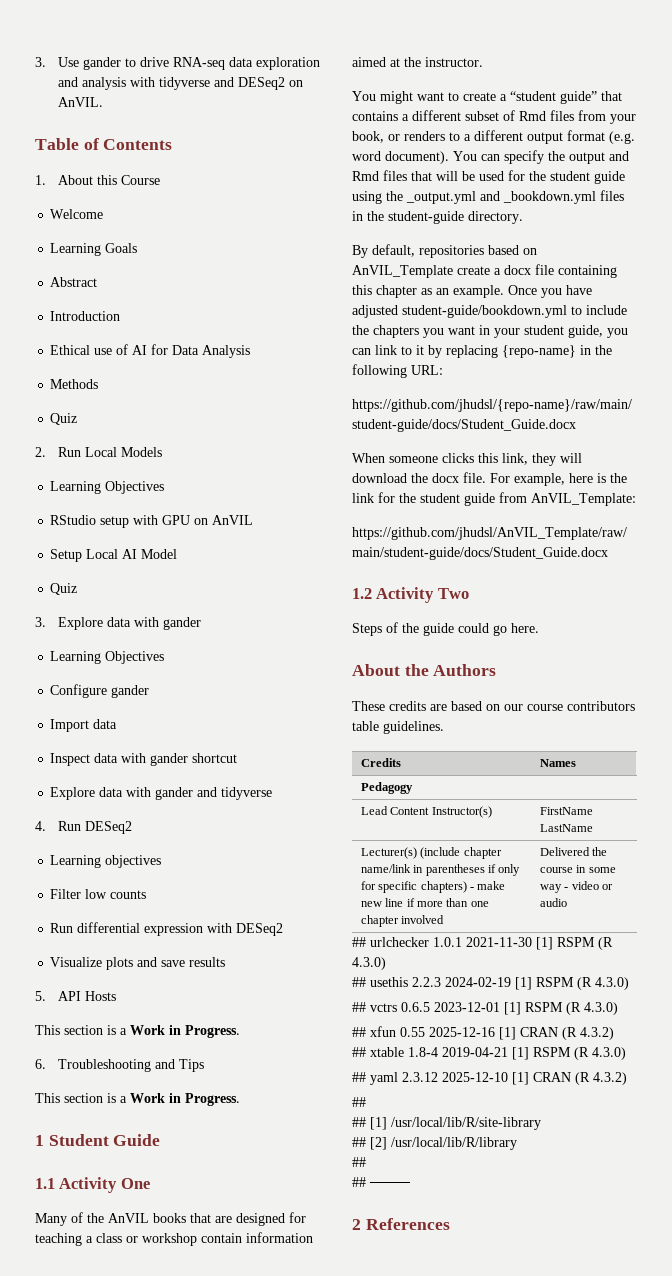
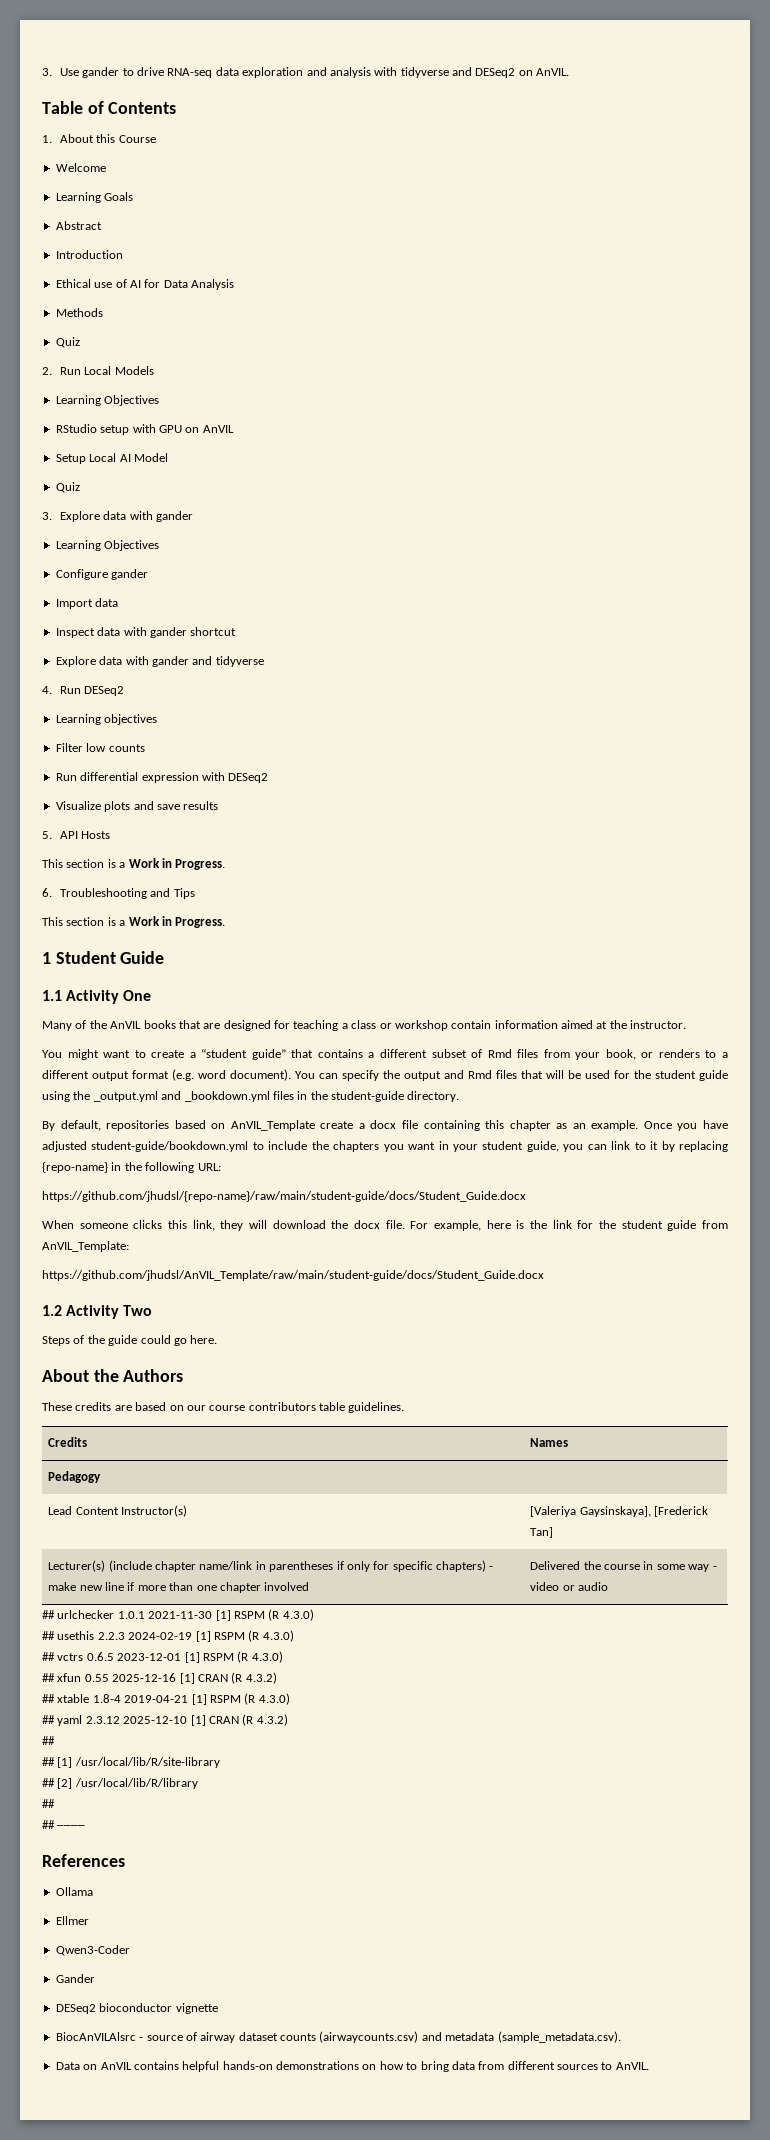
- Lead Content Instructor(s) | FirstName LastName
+ Lead Content Instructor(s) | [Valeriya Gaysinskaya], [Frederick Tan]
- 2 References
+ References
+ Ollama
+ Ellmer
+ Qwen3-Coder
+ Gander
+ DESeq2 bioconductor vignette
+ BiocAnVILAlsrc - source of airway dataset counts (airwaycounts.csv) and metadata (sample_metadata.csv).
+ Data on AnVIL contains helpful hands-on demonstrations on how to bring data from different sources to AnVIL.

